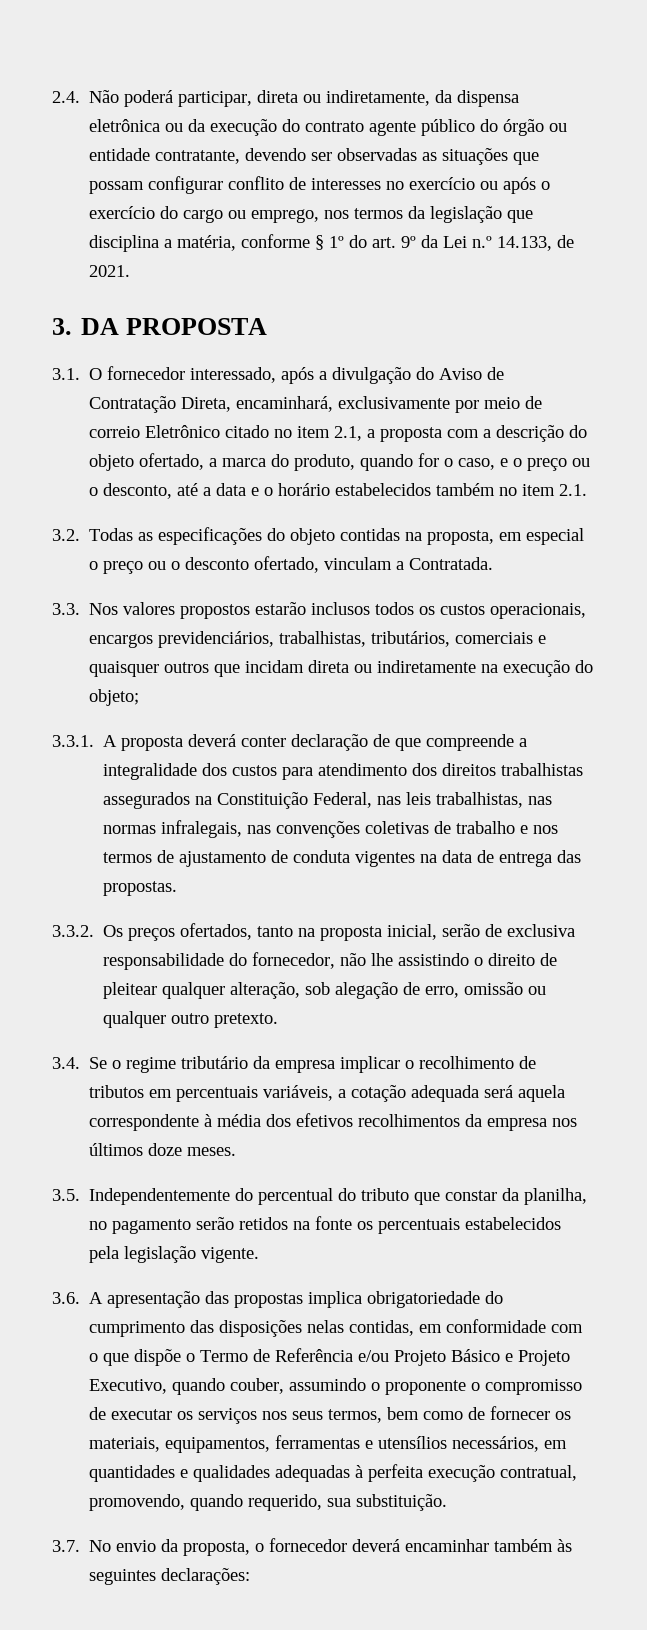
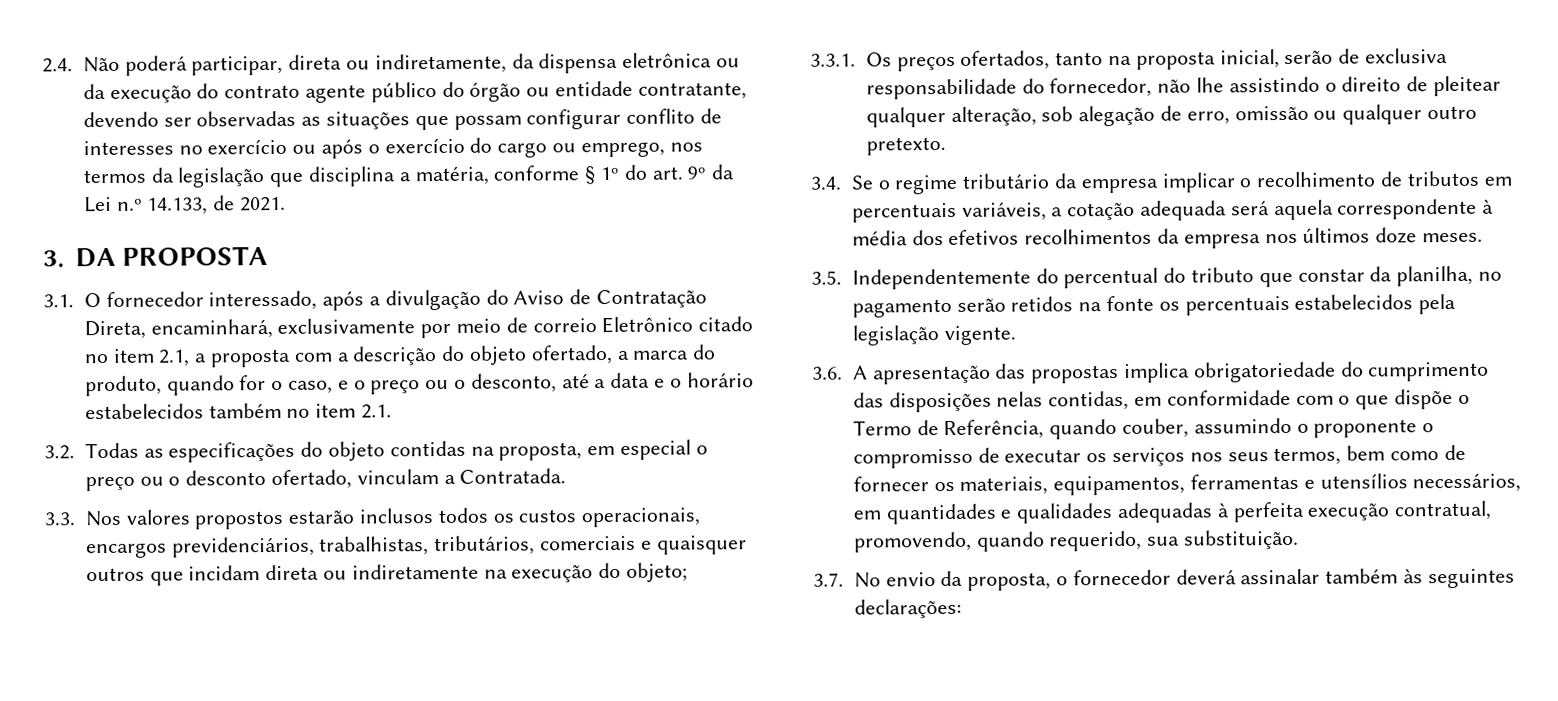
- 3.3.1. A proposta deverá conter declaração de que compreende a integralidade dos custos para atendimento dos direitos trabalhistas assegurados na Constituição Federal, nas leis trabalhistas, nas normas infralegais, nas convenções coletivas de trabalho e nos termos de ajustamento de conduta vigentes na data de entrega das propostas.
- 3.3.2. Os preços ofertados, tanto na proposta inicial, serão de exclusiva responsabilidade do fornecedor, não lhe assistindo o direito de pleitear qualquer alteração, sob alegação de erro, omissão ou qualquer outro pretexto.
+ 3.3.1. Os preços ofertados, tanto na proposta inicial, serão de exclusiva responsabilidade do fornecedor, não lhe assistindo o direito de pleitear qualquer alteração, sob alegação de erro, omissão ou qualquer outro pretexto.
- 3.6. A apresentação das propostas implica obrigatoriedade do cumprimento das disposições nelas contidas, em conformidade com o que dispõe o Termo de Referência e/ou Projeto Básico e Projeto Executivo, quando couber, assumindo o proponente o compromisso de executar os serviços nos seus termos, bem como de fornecer os materiais, equipamentos, ferramentas e utensílios necessários, em quantidades e qualidades adequadas à perfeita execução contratual, promovendo, quando requerido, sua substituição.
+ 3.6. A apresentação das propostas implica obrigatoriedade do cumprimento das disposições nelas contidas, em conformidade com o que dispõe o Termo de Referência, quando couber, assumindo o proponente o compromisso de executar os serviços nos seus termos, bem como de fornecer os materiais, equipamentos, ferramentas e utensílios necessários, em quantidades e qualidades adequadas à perfeita execução contratual, promovendo, quando requerido, sua substituição.
- 3.7. No envio da proposta, o fornecedor deverá encaminhar também às seguintes declarações:
+ 3.7. No envio da proposta, o fornecedor deverá assinalar também às seguintes declarações:

